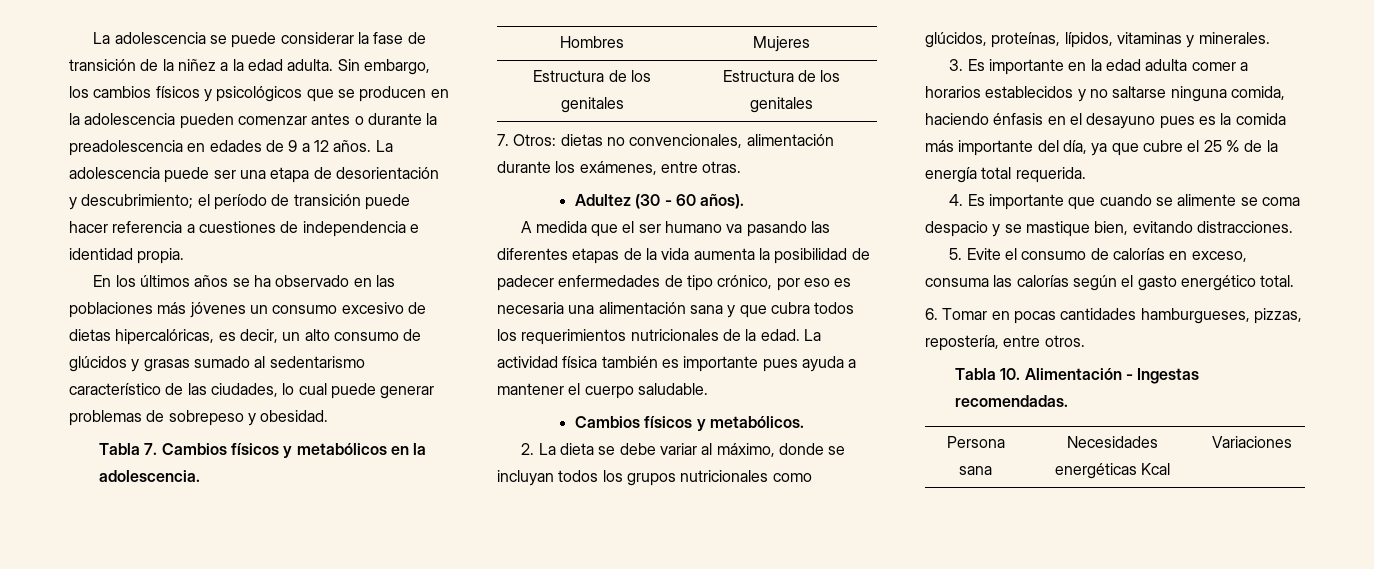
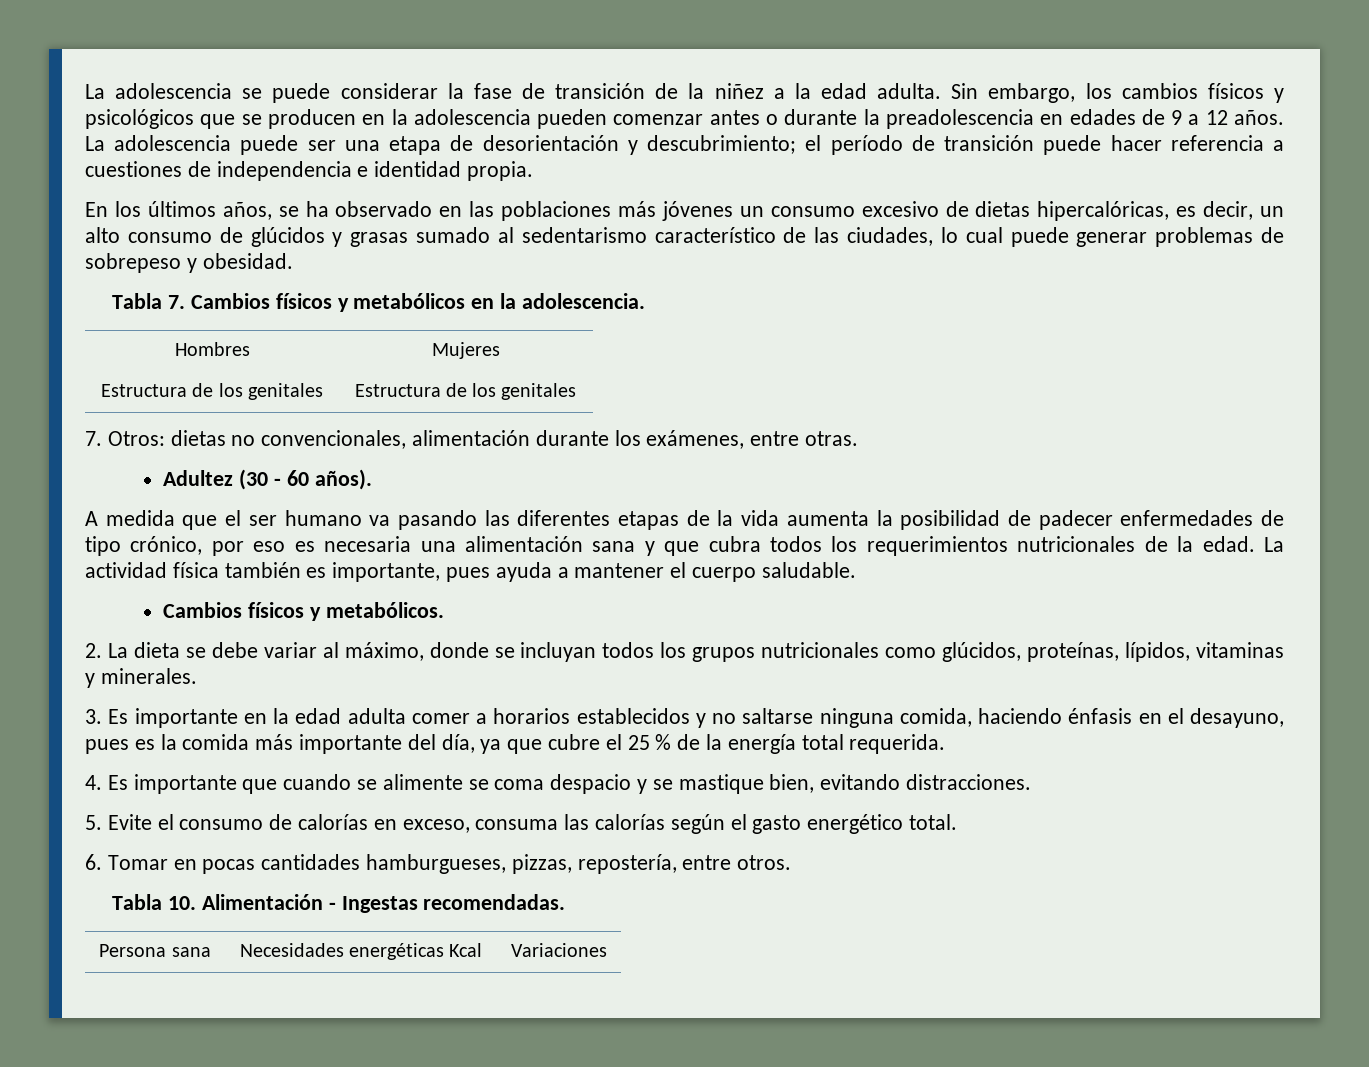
- En los últimos años se ha observado en las poblaciones más jóvenes un consumo excesivo de dietas hipercalóricas, es decir, un alto consumo de glúcidos y grasas sumado al sedentarismo característico de las ciudades, lo cual puede generar problemas de sobrepeso y obesidad.
+ En los últimos años, se ha observado en las poblaciones más jóvenes un consumo excesivo de dietas hipercalóricas, es decir, un alto consumo de glúcidos y grasas sumado al sedentarismo característico de las ciudades, lo cual puede generar problemas de sobrepeso y obesidad.
- La actividad física también es importante pues ayuda a mantener el cuerpo saludable.
+ La actividad física también es importante, pues ayuda a mantener el cuerpo saludable.
- 3. Es importante en la edad adulta comer a horarios establecidos y no saltarse ninguna comida, haciendo énfasis en el desayuno pues es la comida más importante del día, ya que cubre el 25 % de la energía total requerida.
+ 3. Es importante en la edad adulta comer a horarios establecidos y no saltarse ninguna comida, haciendo énfasis en el desayuno, pues es la comida más importante del día, ya que cubre el 25 % de la energía total requerida.

